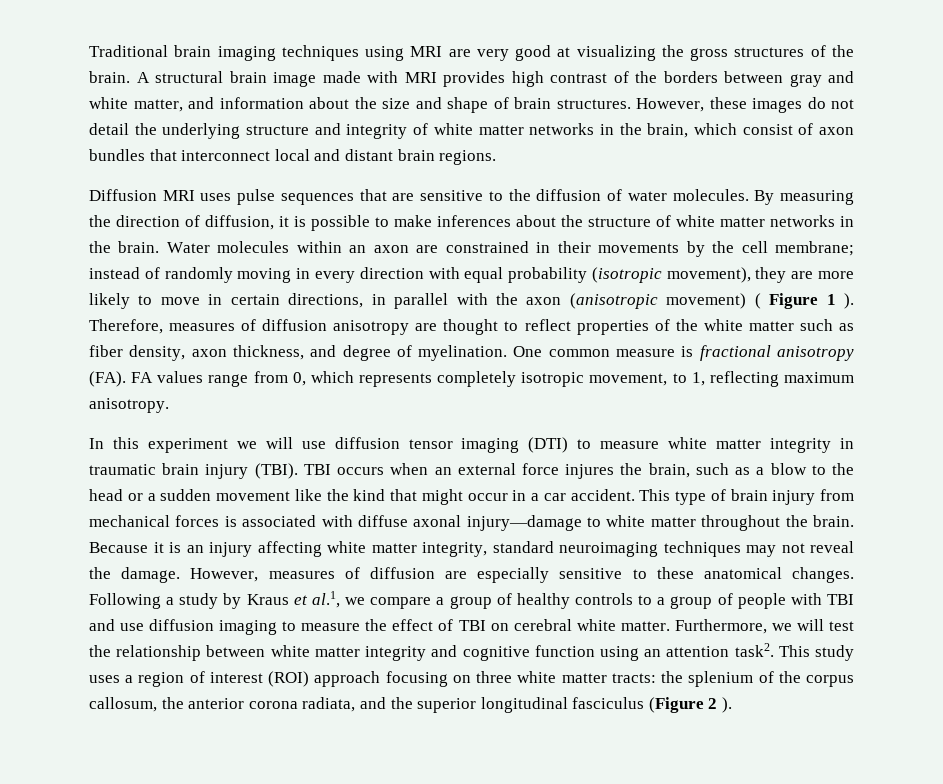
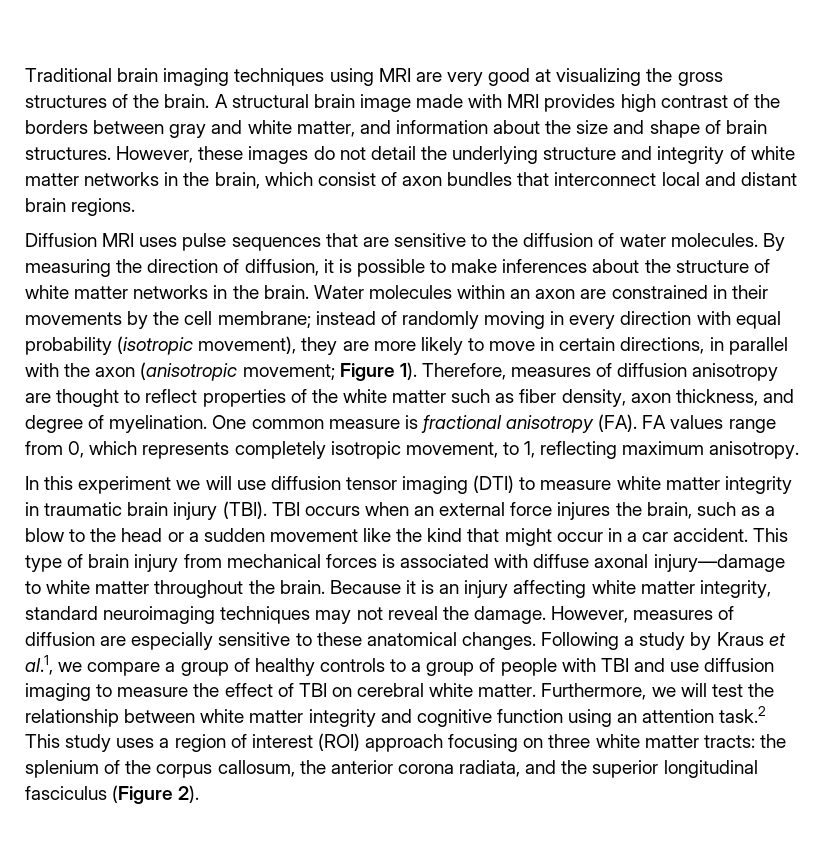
- Water molecules within an axon are constrained in their movements by the cell membrane; instead of randomly moving in every direction with equal probability (isotropic movement), they are more likely to move in certain directions, in parallel with the axon (anisotropic movement) ( Figure 1 ).
+ Water molecules within an axon are constrained in their movements by the cell membrane; instead of randomly moving in every direction with equal probability (isotropic movement), they are more likely to move in certain directions, in parallel with the axon (anisotropic movement; Figure 1).
- Furthermore, we will test the relationship between white matter integrity and cognitive function using an attention task2. This study uses a region of interest (ROI) approach focusing on three white matter tracts: the splenium of the corpus callosum, the anterior corona radiata, and the superior longitudinal fasciculus (Figure 2 ).
+ Furthermore, we will test the relationship between white matter integrity and cognitive function using an attention task.2 This study uses a region of interest (ROI) approach focusing on three white matter tracts: the splenium of the corpus callosum, the anterior corona radiata, and the superior longitudinal fasciculus (Figure 2).

